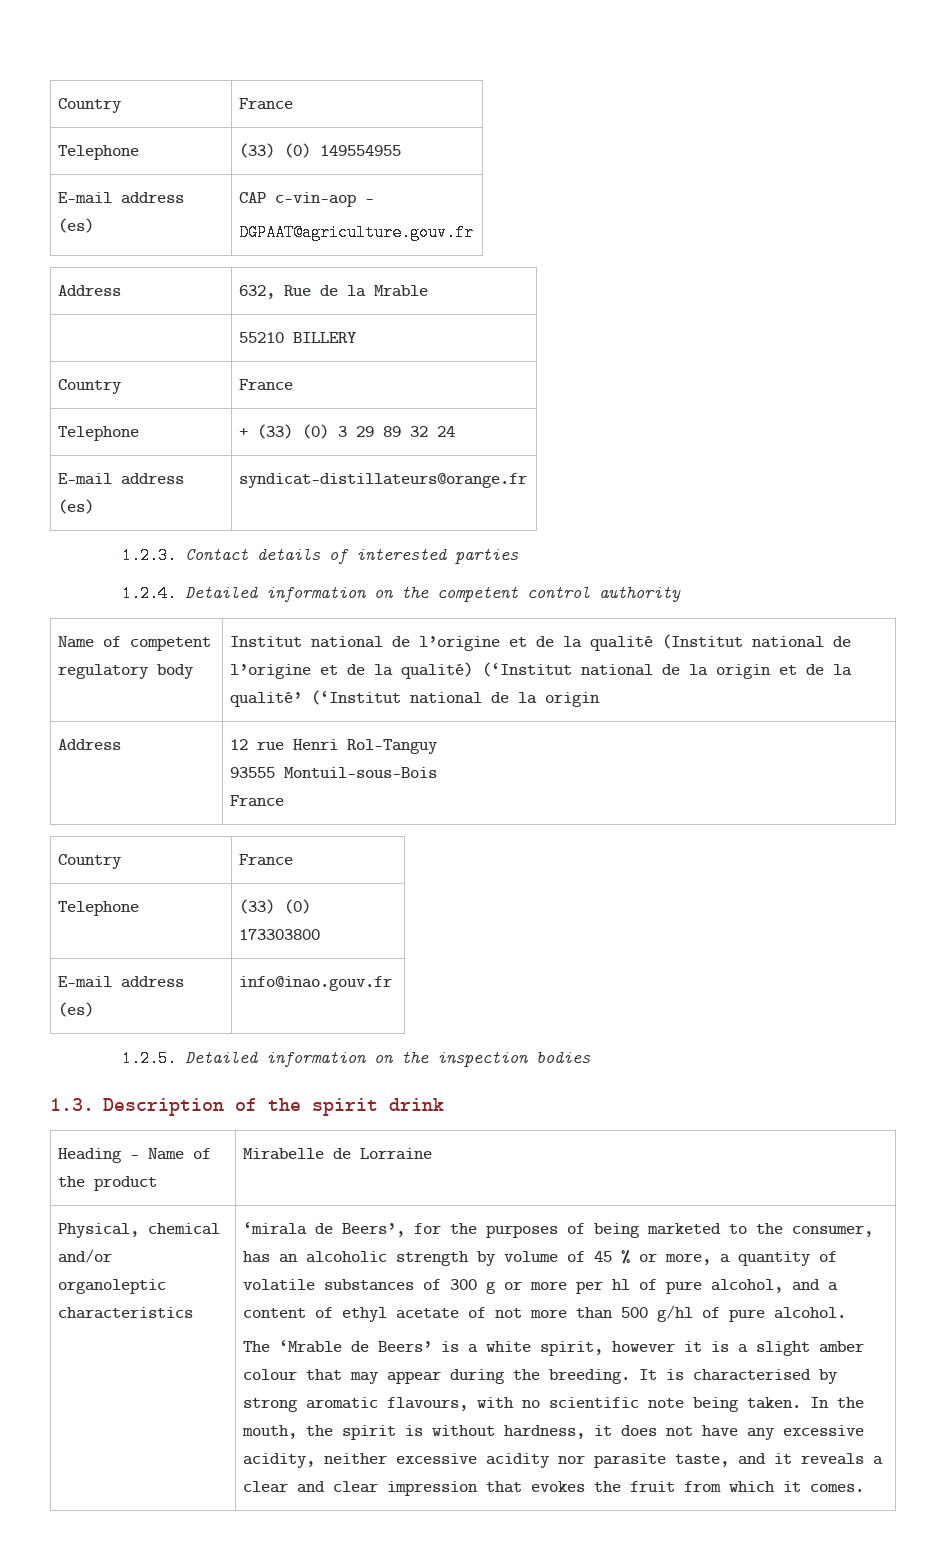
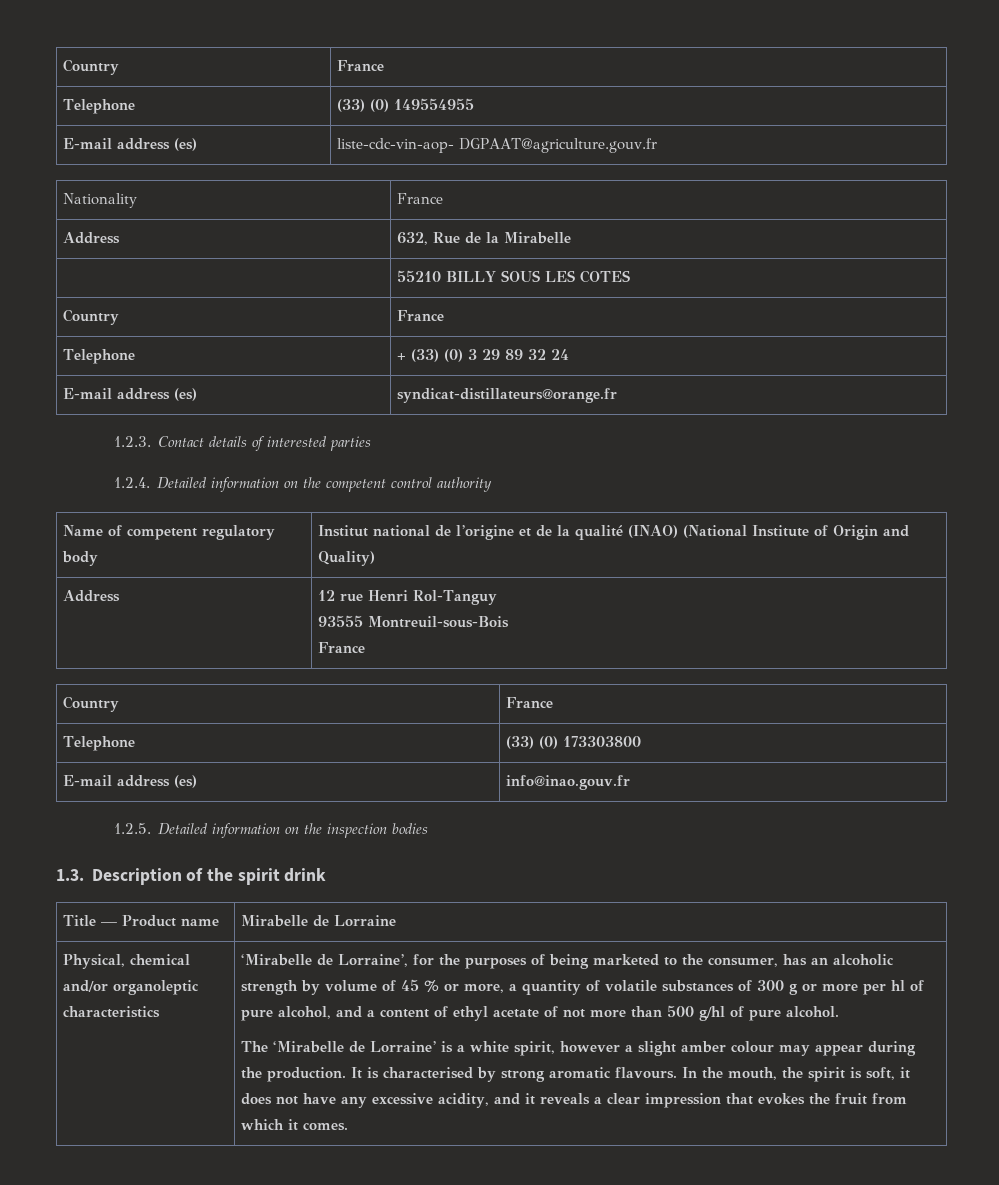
- E-mail address (es) | CAP c-vin-aop —
- DGPAAT@agriculture.gouv.fr
+ E-mail address (es) | liste-cdc-vin-aop- DGPAAT@agriculture.gouv.fr
+ Nationality | France
- Address | 632, Rue de la Mrable
+ Address | 632, Rue de la Mirabelle
- | 55210 BILLERY
+ | 55210 BILLY SOUS LES COTES
- Name of competent regulatory body | Institut national de l’origine et de la qualité (Institut national de l’origine et de la qualité) (‘Institut national de la origin et de la qualité’ (‘Institut national de la origin
+ Name of competent regulatory body | Institut national de l’origine et de la qualité (INAO) (National Institute of Origin and Quality)
  Address | 12 rue Henri Rol-Tanguy
- 93555 Montuil-sous-Bois
+ 93555 Montreuil-sous-Bois
- Heading — Name of the product | Mirabelle de Lorraine
+ Title — Product name | Mirabelle de Lorraine
- ‘mirala de Beers’, for the purposes of being marketed to the consumer, has an alcoholic strength by volume of 45 % or more, a quantity of volatile substances of 300 g or more per hl of pure alcohol, and a content of ethyl acetate of not more than 500 g/hl of pure alcohol.
+ ‘Mirabelle de Lorraine’, for the purposes of being marketed to the consumer, has an alcoholic strength by volume of 45 % or more, a quantity of volatile substances of 300 g or more per hl of pure alcohol, and a content of ethyl acetate of not more than 500 g/hl of pure alcohol.
- The ‘Mrable de Beers’ is a white spirit, however it is a slight amber colour that may appear during the breeding.
+ The ‘Mirabelle de Lorraine’ is a white spirit, however a slight amber colour may appear during the production.
- It is characterised by strong aromatic flavours, with no scientific note being taken.
+ It is characterised by strong aromatic flavours.
- In the mouth, the spirit is without hardness, it does not have any excessive acidity, neither excessive acidity nor parasite taste, and it reveals a clear and clear impression that evokes the fruit from which it comes.
+ In the mouth, the spirit is soft, it does not have any excessive acidity, and it reveals a clear impression that evokes the fruit from which it comes.

